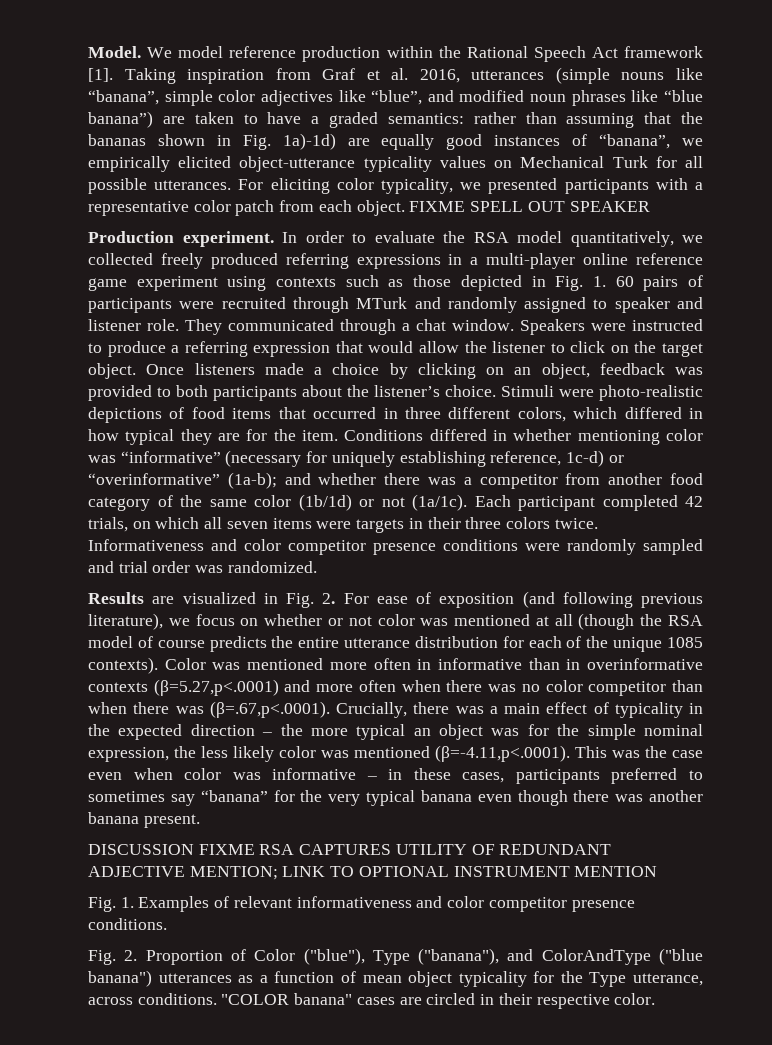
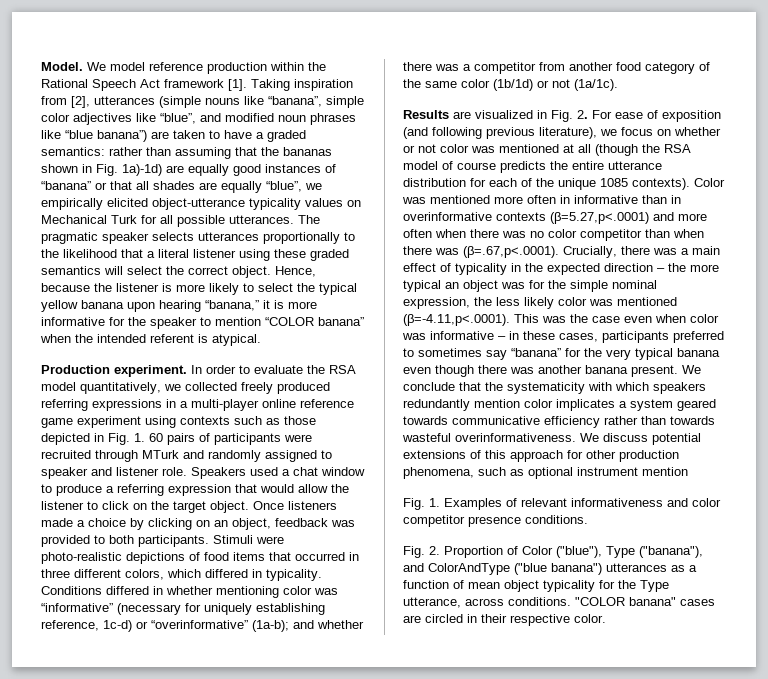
- Taking inspiration from Graf et al. 2016, utterances (simple nouns like “banana”, simple color adjectives like “blue”, and modified noun phrases like “blue banana”) are taken to have a graded semantics: rather than assuming that the bananas shown in Fig. 1a)-1d) are equally good instances of “banana”, we empirically elicited object-utterance typicality values on Mechanical Turk for all possible utterances.
+ Taking inspiration from [2], utterances (simple nouns like “banana”, simple color adjectives like “blue”, and modified noun phrases like “blue banana”) are taken to have a graded semantics: rather than assuming that the bananas shown in Fig. 1a)-1d) are equally good instances of “banana” or that all shades are equally “blue”, we empirically elicited object-utterance typicality values on Mechanical Turk for all possible utterances.
- For eliciting color typicality, we presented participants with a representative color patch from each object. FIXME SPELL OUT SPEAKER
+ The pragmatic speaker selects utterances proportionally to the likelihood that a literal listener using these graded semantics will select the correct object. Hence, because the listener is more likely to select the typical yellow banana upon hearing “banana,” it is more informative for the speaker to mention “COLOR banana” when the intended referent is atypical.
- They communicated through a chat window. Speakers were instructed to produce a referring expression that would allow the listener to click on the target object.
+ Speakers used a chat window to produce a referring expression that would allow the listener to click on the target object.
- Once listeners made a choice by clicking on an object, feedback was provided to both participants about the listener’s choice.
+ Once listeners made a choice by clicking on an object, feedback was provided to both participants.
- Stimuli were photo-realistic depictions of food items that occurred in three different colors, which differed in how typical they are for the item.
+ Stimuli were photo-realistic depictions of food items that occurred in three different colors, which differed in typicality.
- Each participant completed 42 trials, on which all seven items were targets in their three colors twice. Informativeness and color competitor presence conditions were randomly sampled and trial order was randomized.
- Color was mentioned more often in informative than in overinformative contexts (β=5.27,p<.0001) and more often when there was no color competitor than when there was (β=.67,p<.0001). Crucially, there was a main effect of typicality in the expected direction – the more typical an object was for the simple nominal expression, the less likely color was mentioned (β=-4.11,p<.0001). This was the case even when color was informative – in these cases, participants preferred to sometimes say “banana” for the very typical banana even though there was another banana present.
- DISCUSSION FIXME RSA CAPTURES UTILITY OF REDUNDANT ADJECTIVE MENTION; LINK TO OPTIONAL INSTRUMENT MENTION
+ Color was mentioned more often in informative than in overinformative contexts (β=5.27,p<.0001) and more often when there was no color competitor than when there was (β=.67,p<.0001). Crucially, there was a main effect of typicality in the expected direction – the more typical an object was for the simple nominal expression, the less likely color was mentioned (β=-4.11,p<.0001). This was the case even when color was informative – in these cases, participants preferred to sometimes say “banana” for the very typical banana even though there was another banana present. We conclude that the systematicity with which speakers redundantly mention color implicates a system geared towards communicative efficiency rather than towards wasteful overinformativeness. We discuss potential extensions of this approach for other production phenomena, such as optional instrument mention

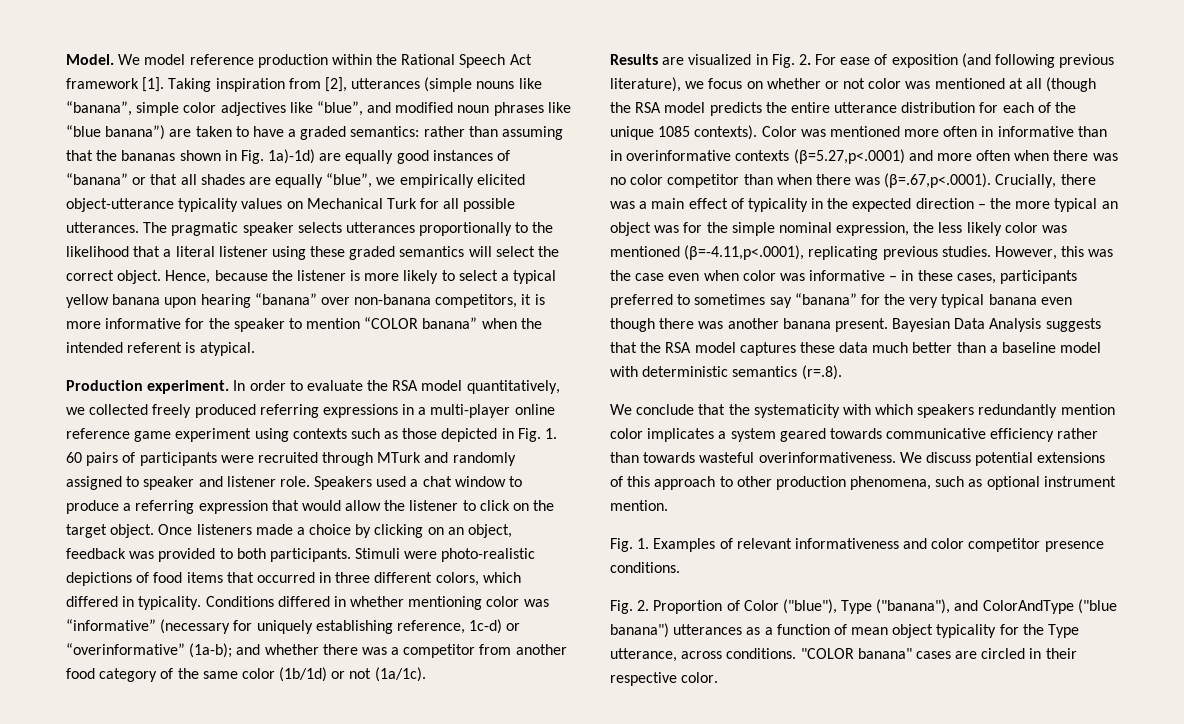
- Hence, because the listener is more likely to select the typical yellow banana upon hearing “banana,” it is more informative for the speaker to mention “COLOR banana” when the intended referent is atypical.
+ Hence, because the listener is more likely to select a typical yellow banana upon hearing “banana” over non-banana competitors, it is more informative for the speaker to mention “COLOR banana” when the intended referent is atypical.
- Results are visualized in Fig. 2. For ease of exposition (and following previous literature), we focus on whether or not color was mentioned at all (though the RSA model of course predicts the entire utterance distribution for each of the unique 1085 contexts).
+ Results are visualized in Fig. 2. For ease of exposition (and following previous literature), we focus on whether or not color was mentioned at all (though the RSA model predicts the entire utterance distribution for each of the unique 1085 contexts).
- Color was mentioned more often in informative than in overinformative contexts (β=5.27,p<.0001) and more often when there was no color competitor than when there was (β=.67,p<.0001). Crucially, there was a main effect of typicality in the expected direction – the more typical an object was for the simple nominal expression, the less likely color was mentioned (β=-4.11,p<.0001). This was the case even when color was informative – in these cases, participants preferred to sometimes say “banana” for the very typical banana even though there was another banana present. We conclude that the systematicity with which speakers redundantly mention color implicates a system geared towards communicative efficiency rather than towards wasteful overinformativeness.
+ Color was mentioned more often in informative than in overinformative contexts (β=5.27,p<.0001) and more often when there was no color competitor than when there was (β=.67,p<.0001). Crucially, there was a main effect of typicality in the expected direction – the more typical an object was for the simple nominal expression, the less likely color was mentioned (β=-4.11,p<.0001), replicating previous studies. However, this was the case even when color was informative – in these cases, participants preferred to sometimes say “banana” for the very typical banana even though there was another banana present. Bayesian Data Analysis suggests that the RSA model captures these data much better than a baseline model with deterministic semantics (r=.8).
+ We conclude that the systematicity with which speakers redundantly mention color implicates a system geared towards communicative efficiency rather than towards wasteful overinformativeness.
- We discuss potential extensions of this approach for other production phenomena, such as optional instrument mention
+ We discuss potential extensions of this approach to other production phenomena, such as optional instrument mention.

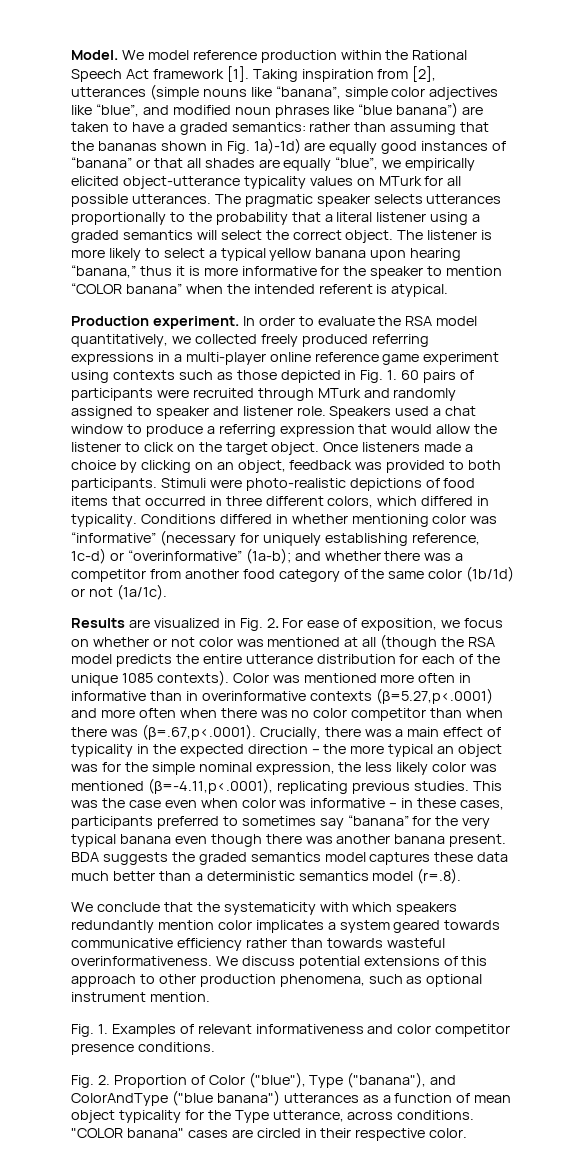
- rather than assuming that the bananas shown in Fig. 1a)-1d) are equally good instances of “banana” or that all shades are equally “blue”, we empirically elicited object-utterance typicality values on Mechanical Turk for all possible utterances.
+ rather than assuming that the bananas shown in Fig. 1a)-1d) are equally good instances of “banana” or that all shades are equally “blue”, we empirically elicited object-utterance typicality values on MTurk for all possible utterances.
- The pragmatic speaker selects utterances proportionally to the likelihood that a literal listener using these graded semantics will select the correct object.
+ The pragmatic speaker selects utterances proportionally to the probability that a literal listener using a graded semantics will select the correct object.
- Hence, because the listener is more likely to select a typical yellow banana upon hearing “banana” over non-banana competitors, it is more informative for the speaker to mention “COLOR banana” when the intended referent is atypical.
+ The listener is more likely to select a typical yellow banana upon hearing “banana,” thus it is more informative for the speaker to mention “COLOR banana” when the intended referent is atypical.
- Results are visualized in Fig. 2. For ease of exposition (and following previous literature), we focus on whether or not color was mentioned at all (though the RSA model predicts the entire utterance distribution for each of the unique 1085 contexts).
+ Results are visualized in Fig. 2. For ease of exposition, we focus on whether or not color was mentioned at all (though the RSA model predicts the entire utterance distribution for each of the unique 1085 contexts).
- However, this was the case even when color was informative – in these cases, participants preferred to sometimes say “banana” for the very typical banana even though there was another banana present.
+ This was the case even when color was informative – in these cases, participants preferred to sometimes say “banana” for the very typical banana even though there was another banana present.
- Bayesian Data Analysis suggests that the RSA model captures these data much better than a baseline model with deterministic semantics (r=.8).
+ BDA suggests the graded semantics model captures these data much better than a deterministic semantics model (r=.8).

